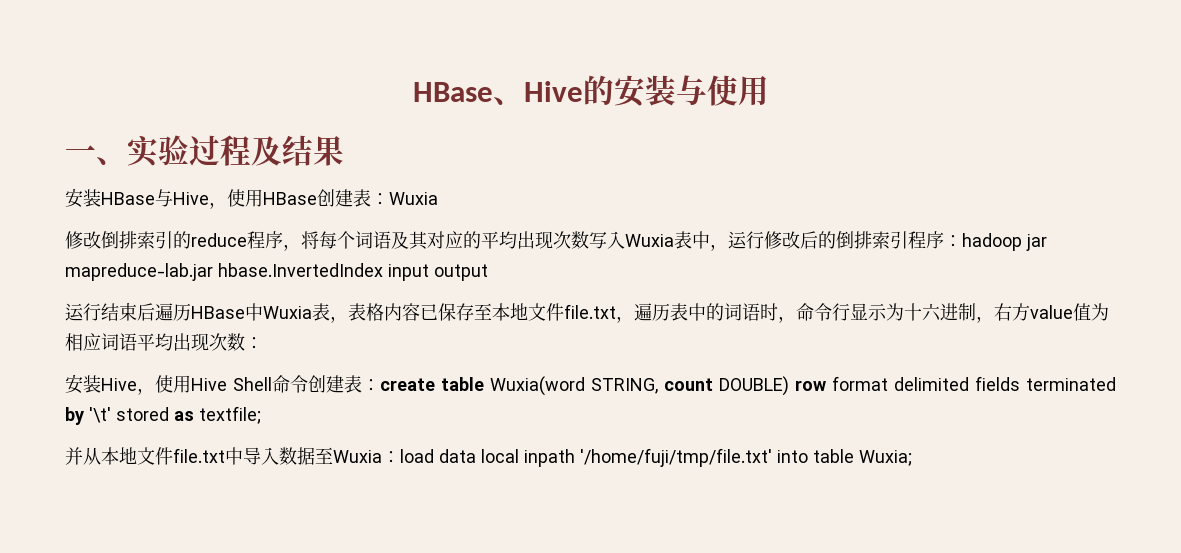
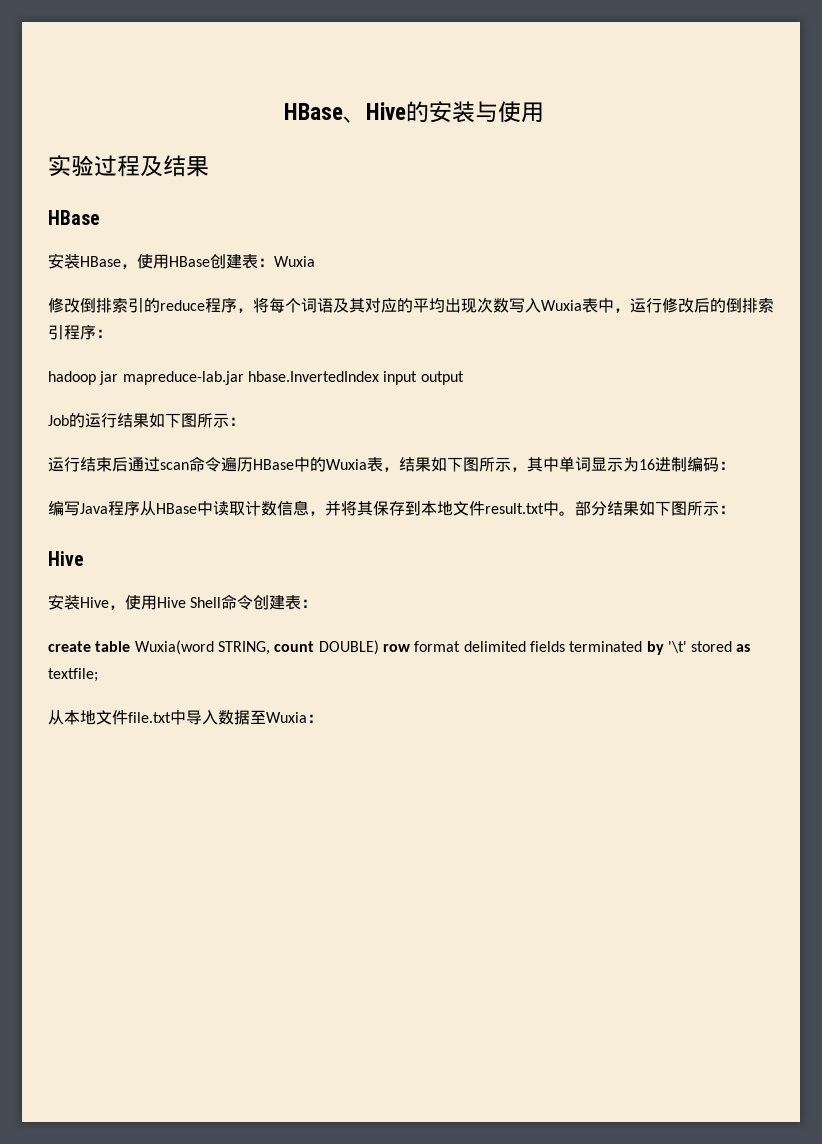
- 一、实验过程及结果
+ 实验过程及结果
+ HBase
- 安装HBase与Hive，使用HBase创建表：Wuxia
+ 安装HBase，使用HBase创建表：Wuxia
- 修改倒排索引的reduce程序，将每个词语及其对应的平均出现次数写入Wuxia表中，运行修改后的倒排索引程序：hadoop jar mapreduce-lab.jar hbase.InvertedIndex input output
+ 修改倒排索引的reduce程序，将每个词语及其对应的平均出现次数写入Wuxia表中，运行修改后的倒排索引程序：
+ hadoop jar mapreduce-lab.jar hbase.InvertedIndex input output
+ Job的运行结果如下图所示：
- 运行结束后遍历HBase中Wuxia表，表格内容已保存至本地文件file.txt，遍历表中的词语时，命令行显示为十六进制，右方value值为相应词语平均出现次数：
+ 运行结束后通过scan命令遍历HBase中的Wuxia表，结果如下图所示，其中单词显示为16进制编码：
+ 编写Java程序从HBase中读取计数信息，并将其保存到本地文件result.txt中。部分结果如下图所示：
+ Hive
- 安装Hive，使用Hive Shell命令创建表：create table Wuxia(word STRING, count DOUBLE) row format delimited fields terminated by '\t' stored as textfile;
+ 安装Hive，使用Hive Shell命令创建表：
+ create table Wuxia(word STRING, count DOUBLE) row format delimited fields terminated by '\t' stored as textfile;
- 并从本地文件file.txt中导入数据至Wuxia：load data local inpath '/home/fuji/tmp/file.txt' into table Wuxia;
+ 从本地文件file.txt中导入数据至Wuxia：

